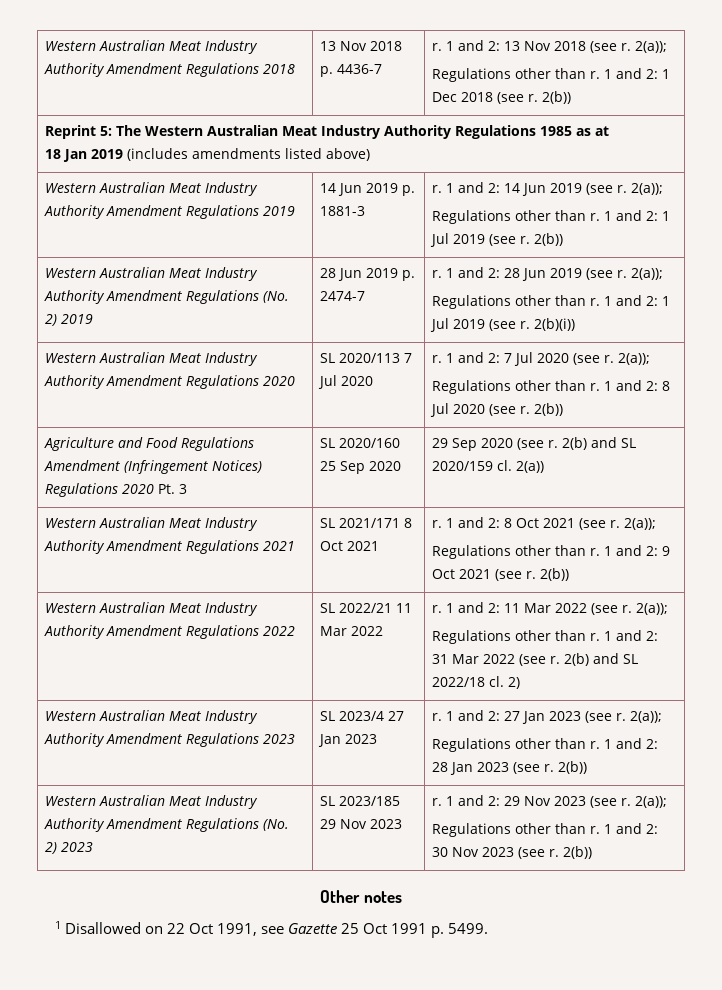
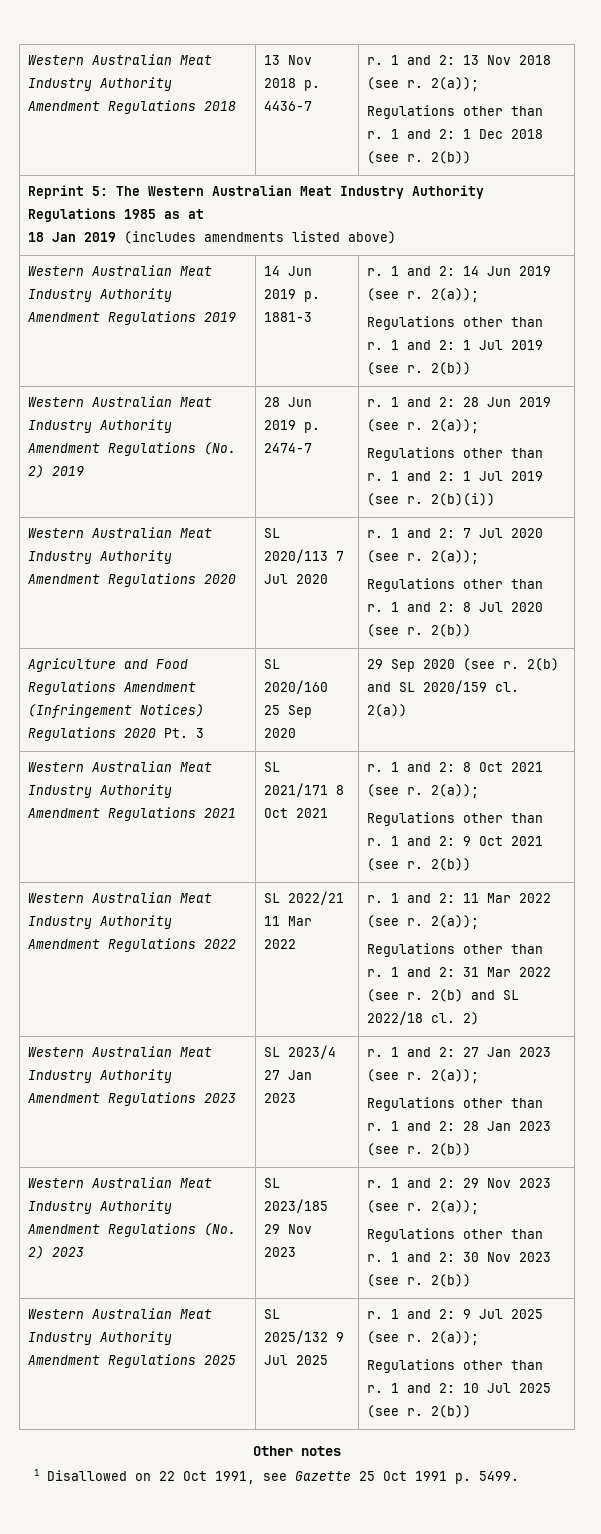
+ Western Australian Meat Industry Authority Amendment Regulations 2025 | SL 2025/132 9 Jul 2025 | r. 1 and 2: 9 Jul 2025 (see r. 2(a));
+ Regulations other than r. 1 and 2: 10 Jul 2025 (see r. 2(b))

